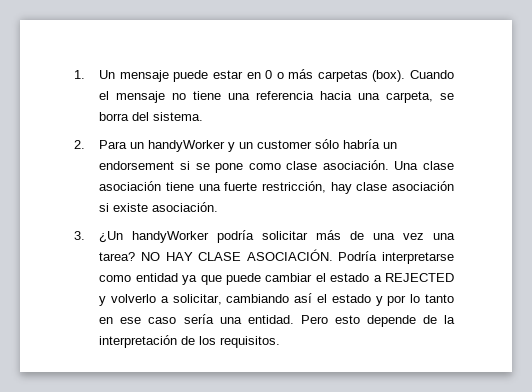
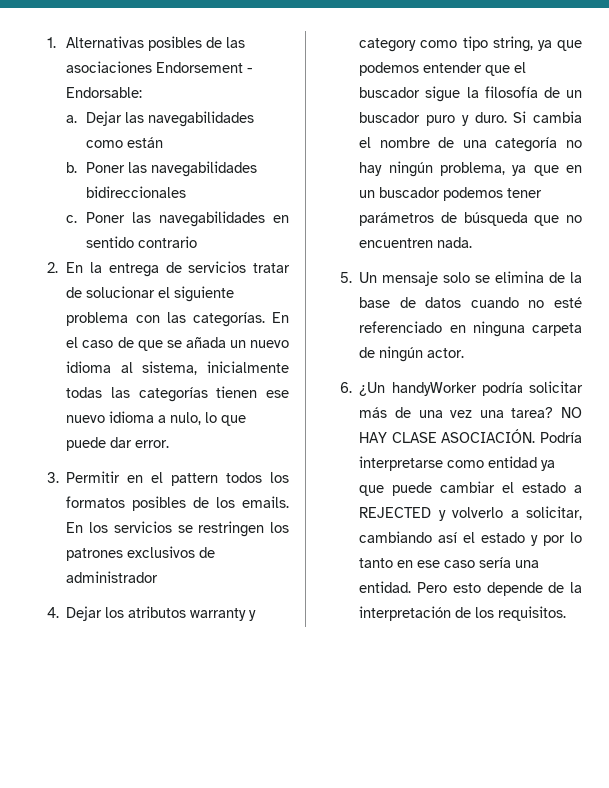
- 1. Un mensaje puede estar en 0 o más carpetas (box). Cuando el mensaje no tiene una referencia hacia una carpeta, se borra del sistema.
- 2. Para un handyWorker y un customer sólo habría un endorsement si se pone como clase asociación. Una clase asociación tiene una fuerte restricción, hay clase asociación si existe asociación.
- 3. ¿Un handyWorker podría solicitar más de una vez una tarea?
+ 1. Alternativas posibles de las asociaciones Endorsement - Endorsable:
+ a. Dejar las navegabilidades como están
+ b. Poner las navegabilidades bidireccionales
+ c. Poner las navegabilidades en sentido contrario
+ 2. En la entrega de servicios tratar de solucionar el siguiente problema con las categorías. En el caso de que se añada un nuevo idioma al sistema, inicialmente todas las categorías tienen ese nuevo idioma a nulo, lo que puede dar error.
+ 3. Permitir en el pattern todos los formatos posibles de los emails. En los servicios se restringen los patrones exclusivos de administrador
+ 4. Dejar los atributos warranty y category como tipo string, ya que podemos entender que el buscador sigue la filosofía de un buscador puro y duro. Si cambia el nombre de una categoría no hay ningún problema, ya que en un buscador podemos tener parámetros de búsqueda que no encuentren nada.
+ 5. Un mensaje solo se elimina de la base de datos cuando no esté referenciado en ninguna carpeta de ningún actor.
+ 6. ¿Un handyWorker podría solicitar más de una vez una tarea?

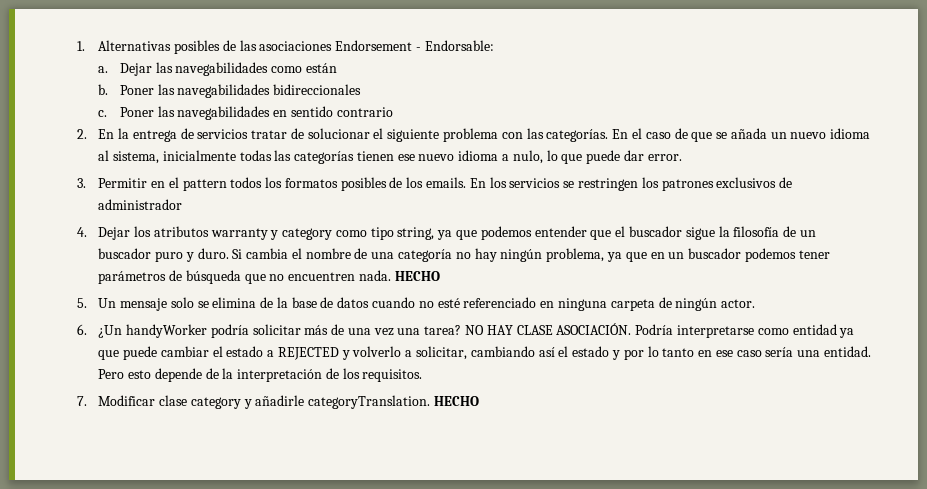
- Si cambia el nombre de una categoría no hay ningún problema, ya que en un buscador podemos tener parámetros de búsqueda que no encuentren nada.
+ Si cambia el nombre de una categoría no hay ningún problema, ya que en un buscador podemos tener parámetros de búsqueda que no encuentren nada. HECHO
+ 7. Modificar clase category y añadirle categoryTranslation. HECHO

